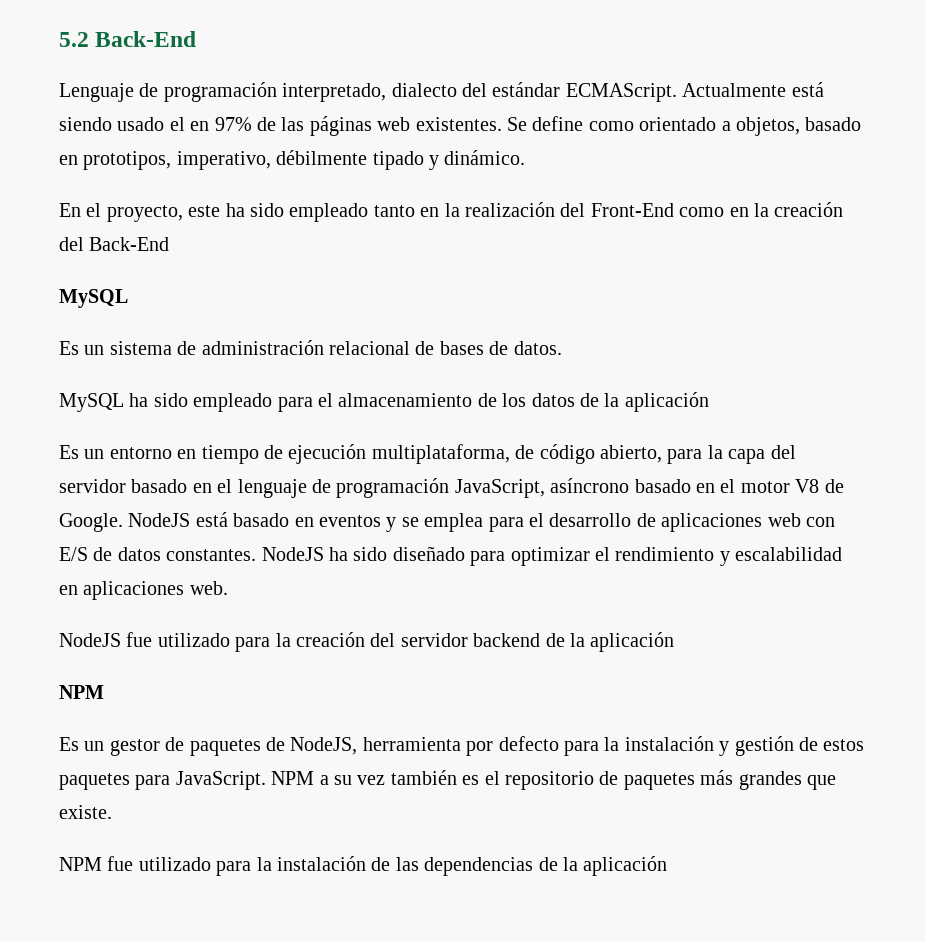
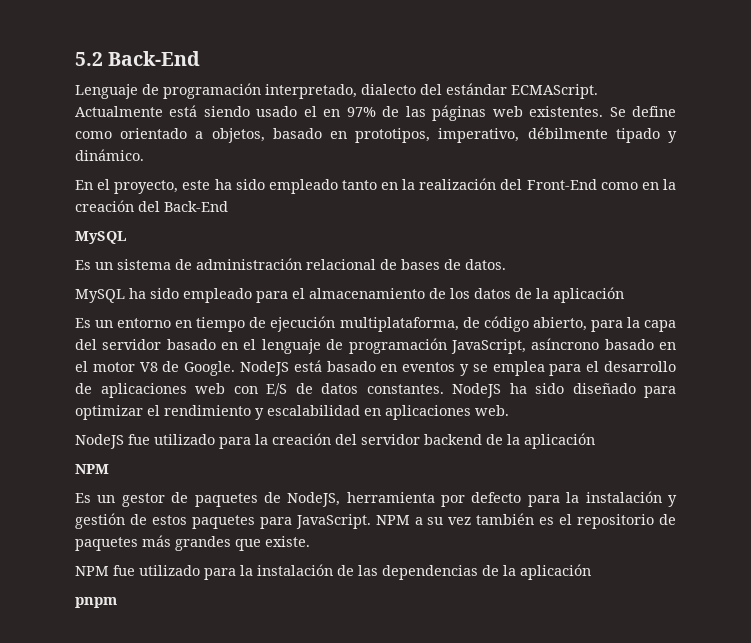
+ pnpm

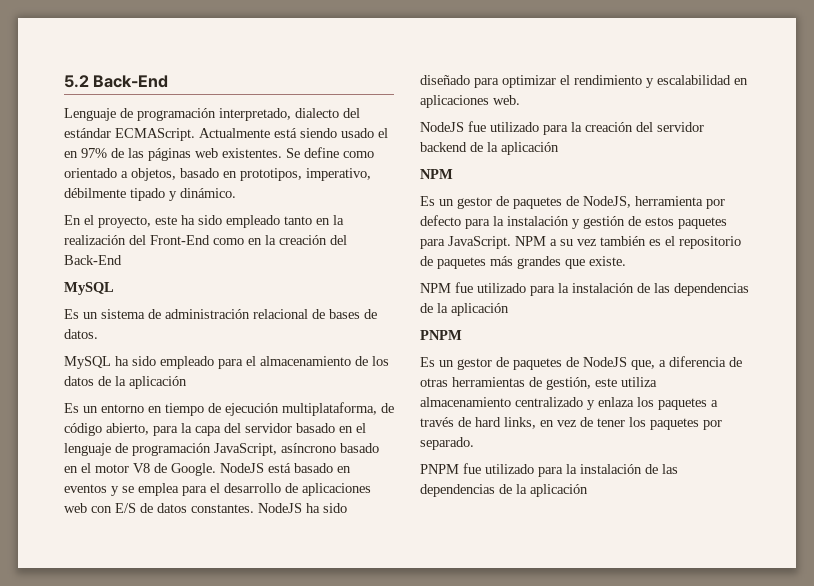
  NPM fue utilizado para la instalación de las dependencias de la aplicación
- pnpm
+ PNPM
+ Es un gestor de paquetes de NodeJS que, a diferencia de otras herramientas de gestión, este utiliza almacenamiento centralizado y enlaza los paquetes a través de hard links, en vez de tener los paquetes por separado.
+ PNPM fue utilizado para la instalación de las dependencias de la aplicación

